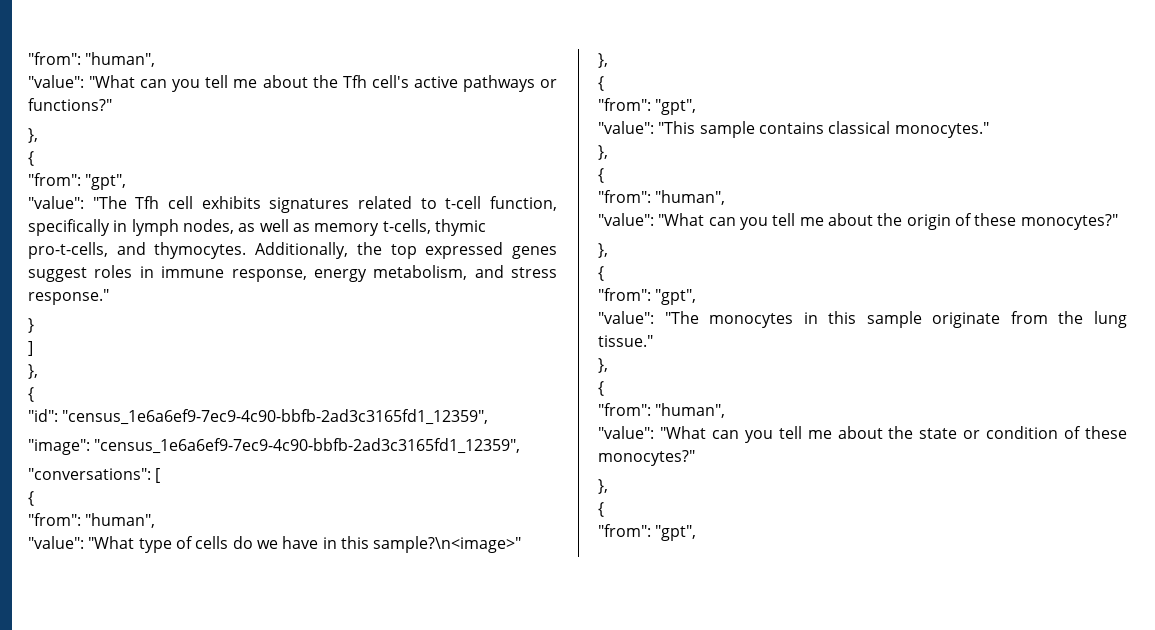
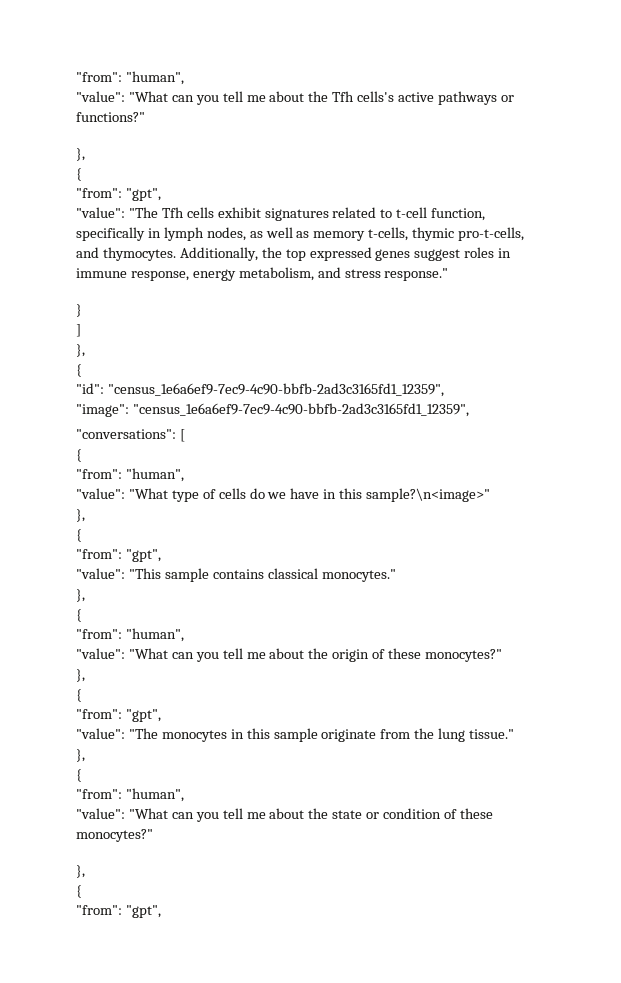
- "value": "What can you tell me about the Tfh cell's active pathways or functions?"
+ "value": "What can you tell me about the Tfh cells's active pathways or functions?"
- "value": "The Tfh cell exhibits signatures related to t-cell function, specifically in lymph nodes, as well as memory t-cells, thymic pro-t-cells, and thymocytes.
+ "value": "The Tfh cells exhibit signatures related to t-cell function, specifically in lymph nodes, as well as memory t-cells, thymic pro-t-cells, and thymocytes.

